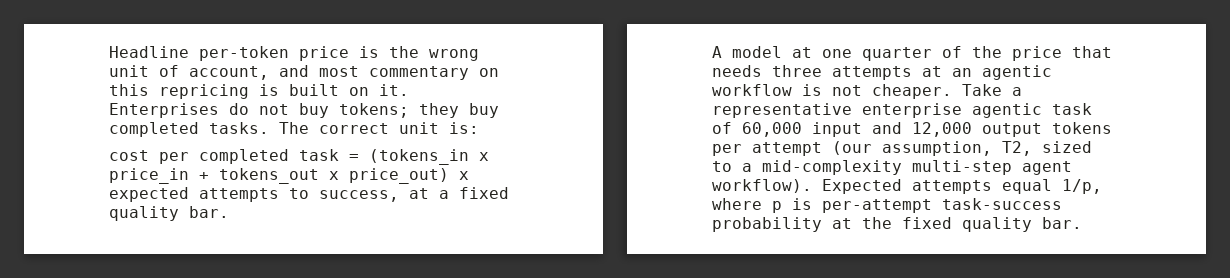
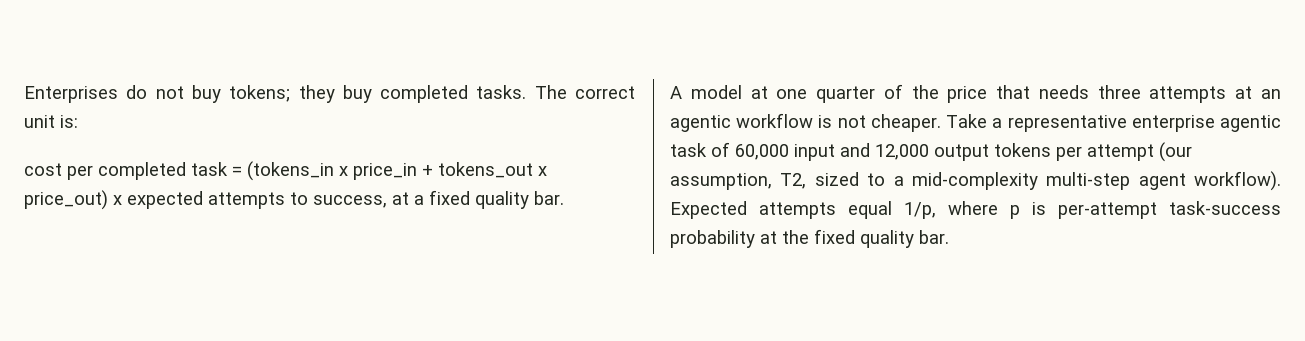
- Headline per-token price is the wrong unit of account, and most commentary on this repricing is built on it.

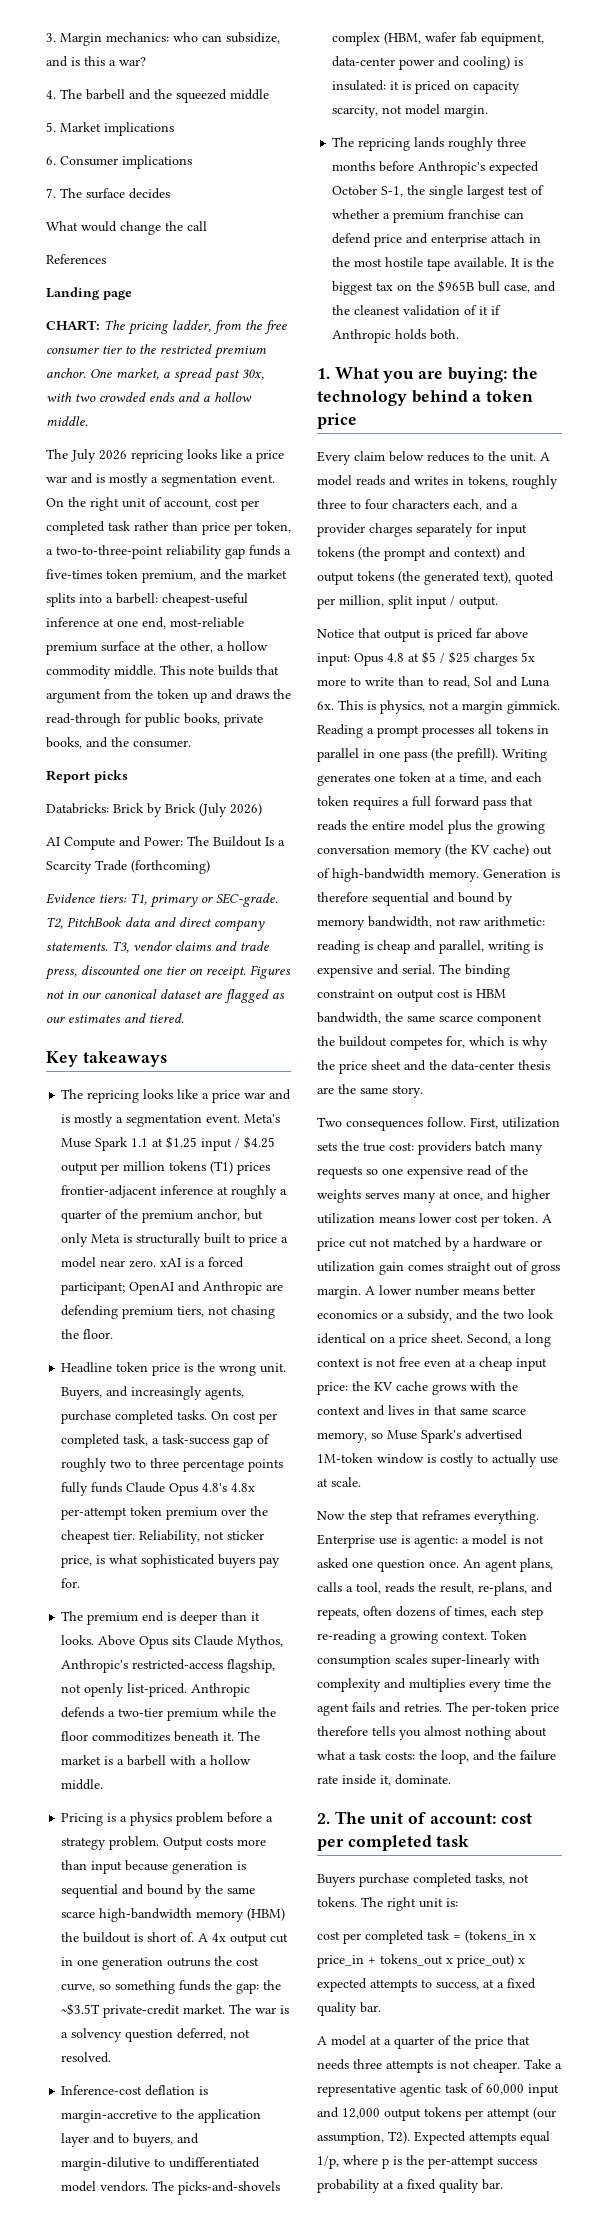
- Enterprises do not buy tokens; they buy completed tasks. The correct unit is:
+ 3. Margin mechanics: who can subsidize, and is this a war?
+ 4. The barbell and the squeezed middle
+ 5. Market implications
+ 6. Consumer implications
+ 7. The surface decides
+ What would change the call
+ References
+ Landing page
+ CHART: The pricing ladder, from the free consumer tier to the restricted premium anchor. One market, a spread past 30x, with two crowded ends and a hollow middle.
+ The July 2026 repricing looks like a price war and is mostly a segmentation event. On the right unit of account, cost per completed task rather than price per token, a two-to-three-point reliability gap funds a five-times token premium, and the market splits into a barbell: cheapest-useful inference at one end, most-reliable premium surface at the other, a hollow commodity middle. This note builds that argument from the token up and draws the read-through for public books, private books, and the consumer.
+ Report picks
+ Databricks: Brick by Brick (July 2026)
+ AI Compute and Power: The Buildout Is a Scarcity Trade (forthcoming)
+ Evidence tiers: T1, primary or SEC-grade. T2, PitchBook data and direct company statements. T3, vendor claims and trade press, discounted one tier on receipt. Figures not in our canonical dataset are flagged as our estimates and tiered.
+ Key takeaways
+ The repricing looks like a price war and is mostly a segmentation event. Meta's Muse Spark 1.1 at $1.25 input / $4.25 output per million tokens (T1) prices frontier-adjacent inference at roughly a quarter of the premium anchor, but only Meta is structurally built to price a model near zero. xAI is a forced participant; OpenAI and Anthropic are defending premium tiers, not chasing the floor.
+ Headline token price is the wrong unit. Buyers, and increasingly agents, purchase completed tasks. On cost per completed task, a task-success gap of roughly two to three percentage points fully funds Claude Opus 4.8's 4.8x per-attempt token premium over the cheapest tier. Reliability, not sticker price, is what sophisticated buyers pay for.
+ The premium end is deeper than it looks. Above Opus sits Claude Mythos, Anthropic's restricted-access flagship, not openly list-priced. Anthropic defends a two-tier premium while the floor commoditizes beneath it. The market is a barbell with a hollow middle.
+ Pricing is a physics problem before a strategy problem. Output costs more than input because generation is sequential and bound by the same scarce high-bandwidth memory (HBM) the buildout is short of. A 4x output cut in one generation outruns the cost curve, so something funds the gap: the ~$3.5T private-credit market. The war is a solvency question deferred, not resolved.
+ Inference-cost deflation is margin-accretive to the application layer and to buyers, and margin-dilutive to undifferentiated model vendors. The picks-and-shovels complex (HBM, wafer fab equipment, data-center power and cooling) is insulated: it is priced on capacity scarcity, not model margin.
+ The repricing lands roughly three months before Anthropic's expected October S-1, the single largest test of whether a premium franchise can defend price and enterprise attach in the most hostile tape available. It is the biggest tax on the $965B bull case, and the cleanest validation of it if Anthropic holds both.
+ 1. What you are buying: the technology behind a token price
+ Every claim below reduces to the unit. A model reads and writes in tokens, roughly three to four characters each, and a provider charges separately for input tokens (the prompt and context) and output tokens (the generated text), quoted per million, split input / output.
+ Notice that output is priced far above input: Opus 4.8 at $5 / $25 charges 5x more to write than to read, Sol and Luna 6x. This is physics, not a margin gimmick. Reading a prompt processes all tokens in parallel in one pass (the prefill). Writing generates one token at a time, and each token requires a full forward pass that reads the entire model plus the growing conversation memory (the KV cache) out of high-bandwidth memory. Generation is therefore sequential and bound by memory bandwidth, not raw arithmetic: reading is cheap and parallel, writing is expensive and serial. The binding constraint on output cost is HBM bandwidth, the same scarce component the buildout competes for, which is why the price sheet and the data-center thesis are the same story.
+ Two consequences follow. First, utilization sets the true cost: providers batch many requests so one expensive read of the weights serves many at once, and higher utilization means lower cost per token. A price cut not matched by a hardware or utilization gain comes straight out of gross margin. A lower number means better economics or a subsidy, and the two look identical on a price sheet. Second, a long context is not free even at a cheap input price: the KV cache grows with the context and lives in that same scarce memory, so Muse Spark's advertised 1M-token window is costly to actually use at scale.
+ Now the step that reframes everything. Enterprise use is agentic: a model is not asked one question once. An agent plans, calls a tool, reads the result, re-plans, and repeats, often dozens of times, each step re-reading a growing context. Token consumption scales super-linearly with complexity and multiplies every time the agent fails and retries. The per-token price therefore tells you almost nothing about what a task costs: the loop, and the failure rate inside it, dominate.
+ 2. The unit of account: cost per completed task
+ Buyers purchase completed tasks, not tokens. The right unit is:
- A model at one quarter of the price that needs three attempts at an agentic workflow is not cheaper.
+ A model at a quarter of the price that needs three attempts is not cheaper.
- Take a representative enterprise agentic task of 60,000 input and 12,000 output tokens per attempt (our assumption, T2, sized to a mid-complexity multi-step agent workflow). Expected attempts equal 1/p, where p is per-attempt task-success probability at the fixed quality bar.
+ Take a representative agentic task of 60,000 input and 12,000 output tokens per attempt (our assumption, T2). Expected attempts equal 1/p, where p is the per-attempt success probability at a fixed quality bar.

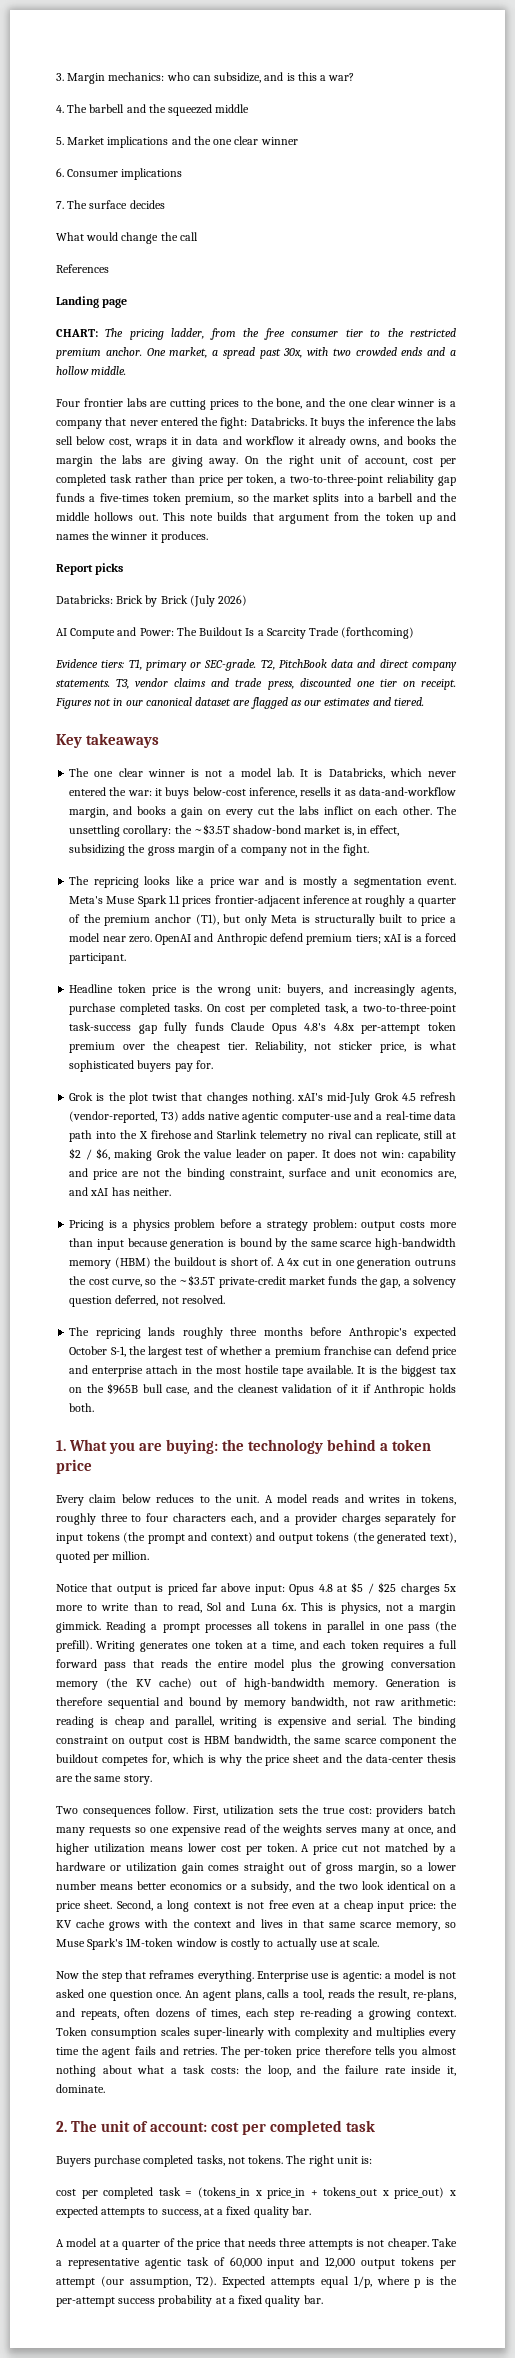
- 5. Market implications
+ 5. Market implications and the one clear winner
- The July 2026 repricing looks like a price war and is mostly a segmentation event.
+ Four frontier labs are cutting prices to the bone, and the one clear winner is a company that never entered the fight: Databricks. It buys the inference the labs sell below cost, wraps it in data and workflow it already owns, and books the margin the labs are giving away.
- On the right unit of account, cost per completed task rather than price per token, a two-to-three-point reliability gap funds a five-times token premium, and the market splits into a barbell: cheapest-useful inference at one end, most-reliable premium surface at the other, a hollow commodity middle.
+ On the right unit of account, cost per completed task rather than price per token, a two-to-three-point reliability gap funds a five-times token premium, so the market splits into a barbell and the middle hollows out.
- This note builds that argument from the token up and draws the read-through for public books, private books, and the consumer.
+ This note builds that argument from the token up and names the winner it produces.
+ The one clear winner is not a model lab. It is Databricks, which never entered the war: it buys below-cost inference, resells it as data-and-workflow margin, and books a gain on every cut the labs inflict on each other. The unsettling corollary: the ~$3.5T shadow-bond market is, in effect, subsidizing the gross margin of a company not in the fight.
- Meta's Muse Spark 1.1 at $1.25 input / $4.25 output per million tokens (T1) prices frontier-adjacent inference at roughly a quarter of the premium anchor, but only Meta is structurally built to price a model near zero. xAI is a forced participant; OpenAI and Anthropic are defending premium tiers, not chasing the floor.
+ Meta's Muse Spark 1.1 prices frontier-adjacent inference at roughly a quarter of the premium anchor (T1), but only Meta is structurally built to price a model near zero. OpenAI and Anthropic defend premium tiers; xAI is a forced participant.
- Headline token price is the wrong unit. Buyers, and increasingly agents, purchase completed tasks.
+ Headline token price is the wrong unit: buyers, and increasingly agents, purchase completed tasks.
- On cost per completed task, a task-success gap of roughly two to three percentage points fully funds Claude Opus 4.8's 4.8x per-attempt token premium over the cheapest tier.
+ On cost per completed task, a two-to-three-point task-success gap fully funds Claude Opus 4.8's 4.8x per-attempt token premium over the cheapest tier.
- The premium end is deeper than it looks. Above Opus sits Claude Mythos, Anthropic's restricted-access flagship, not openly list-priced. Anthropic defends a two-tier premium while the floor commoditizes beneath it. The market is a barbell with a hollow middle.
+ Grok is the plot twist that changes nothing. xAI's mid-July Grok 4.5 refresh (vendor-reported, T3) adds native agentic computer-use and a real-time data path into the X firehose and Starlink telemetry no rival can replicate, still at $2 / $6, making Grok the value leader on paper. It does not win: capability and price are not the binding constraint, surface and unit economics are, and xAI has neither.
- Pricing is a physics problem before a strategy problem. Output costs more than input because generation is sequential and bound by the same scarce high-bandwidth memory (HBM) the buildout is short of.
+ Pricing is a physics problem before a strategy problem: output costs more than input because generation is bound by the same scarce high-bandwidth memory (HBM) the buildout is short of.
- A 4x output cut in one generation outruns the cost curve, so something funds the gap: the ~$3.5T private-credit market. The war is a solvency question deferred, not resolved.
+ A 4x cut in one generation outruns the cost curve, so the ~$3.5T private-credit market funds the gap, a solvency question deferred, not resolved.
- Inference-cost deflation is margin-accretive to the application layer and to buyers, and margin-dilutive to undifferentiated model vendors. The picks-and-shovels complex (HBM, wafer fab equipment, data-center power and cooling) is insulated: it is priced on capacity scarcity, not model margin.
- The repricing lands roughly three months before Anthropic's expected October S-1, the single largest test of whether a premium franchise can defend price and enterprise attach in the most hostile tape available.
+ The repricing lands roughly three months before Anthropic's expected October S-1, the largest test of whether a premium franchise can defend price and enterprise attach in the most hostile tape available.
- A model reads and writes in tokens, roughly three to four characters each, and a provider charges separately for input tokens (the prompt and context) and output tokens (the generated text), quoted per million, split input / output.
+ A model reads and writes in tokens, roughly three to four characters each, and a provider charges separately for input tokens (the prompt and context) and output tokens (the generated text), quoted per million.
- A price cut not matched by a hardware or utilization gain comes straight out of gross margin. A lower number means better economics or a subsidy, and the two look identical on a price sheet.
+ A price cut not matched by a hardware or utilization gain comes straight out of gross margin, so a lower number means better economics or a subsidy, and the two look identical on a price sheet.
- Second, a long context is not free even at a cheap input price: the KV cache grows with the context and lives in that same scarce memory, so Muse Spark's advertised 1M-token window is costly to actually use at scale.
+ Second, a long context is not free even at a cheap input price: the KV cache grows with the context and lives in that same scarce memory, so Muse Spark's 1M-token window is costly to actually use at scale.

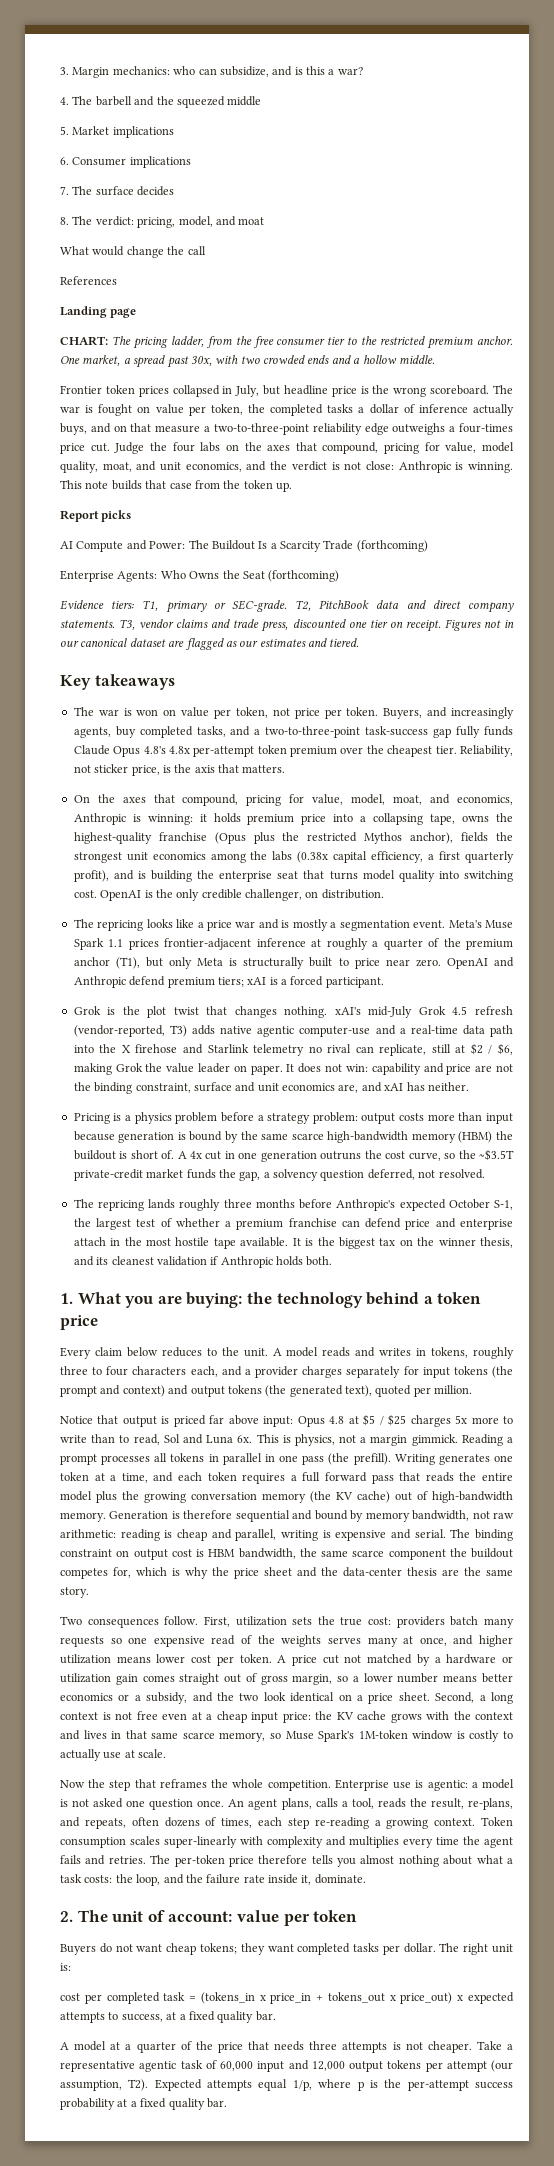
- 5. Market implications and the one clear winner
+ 5. Market implications
+ 8. The verdict: pricing, model, and moat
- Four frontier labs are cutting prices to the bone, and the one clear winner is a company that never entered the fight: Databricks. It buys the inference the labs sell below cost, wraps it in data and workflow it already owns, and books the margin the labs are giving away. On the right unit of account, cost per completed task rather than price per token, a two-to-three-point reliability gap funds a five-times token premium, so the market splits into a barbell and the middle hollows out.
+ Frontier token prices collapsed in July, but headline price is the wrong scoreboard. The war is fought on value per token, the completed tasks a dollar of inference actually buys, and on that measure a two-to-three-point reliability edge outweighs a four-times price cut. Judge the four labs on the axes that compound, pricing for value, model quality, moat, and unit economics, and the verdict is not close: Anthropic is winning.
- This note builds that argument from the token up and names the winner it produces.
+ This note builds that case from the token up.
  Report picks
- Databricks: Brick by Brick (July 2026)
+ Enterprise Agents: Who Owns the Seat (forthcoming)
- The one clear winner is not a model lab. It is Databricks, which never entered the war: it buys below-cost inference, resells it as data-and-workflow margin, and books a gain on every cut the labs inflict on each other. The unsettling corollary: the ~$3.5T shadow-bond market is, in effect, subsidizing the gross margin of a company not in the fight.
+ The war is won on value per token, not price per token. Buyers, and increasingly agents, buy completed tasks, and a two-to-three-point task-success gap fully funds Claude Opus 4.8's 4.8x per-attempt token premium over the cheapest tier. Reliability, not sticker price, is the axis that matters.
+ On the axes that compound, pricing for value, model, moat, and economics, Anthropic is winning: it holds premium price into a collapsing tape, owns the highest-quality franchise (Opus plus the restricted Mythos anchor), fields the strongest unit economics among the labs (0.38x capital efficiency, a first quarterly profit), and is building the enterprise seat that turns model quality into switching cost. OpenAI is the only credible challenger, on distribution.
- Meta's Muse Spark 1.1 prices frontier-adjacent inference at roughly a quarter of the premium anchor (T1), but only Meta is structurally built to price a model near zero.
+ Meta's Muse Spark 1.1 prices frontier-adjacent inference at roughly a quarter of the premium anchor (T1), but only Meta is structurally built to price near zero.
- Headline token price is the wrong unit: buyers, and increasingly agents, purchase completed tasks. On cost per completed task, a two-to-three-point task-success gap fully funds Claude Opus 4.8's 4.8x per-attempt token premium over the cheapest tier. Reliability, not sticker price, is what sophisticated buyers pay for.
- It is the biggest tax on the $965B bull case, and the cleanest validation of it if Anthropic holds both.
+ It is the biggest tax on the winner thesis, and its cleanest validation if Anthropic holds both.
- Now the step that reframes everything.
+ Now the step that reframes the whole competition.
- 2. The unit of account: cost per completed task
- Buyers purchase completed tasks, not tokens.
+ 2. The unit of account: value per token
+ Buyers do not want cheap tokens; they want completed tasks per dollar.

